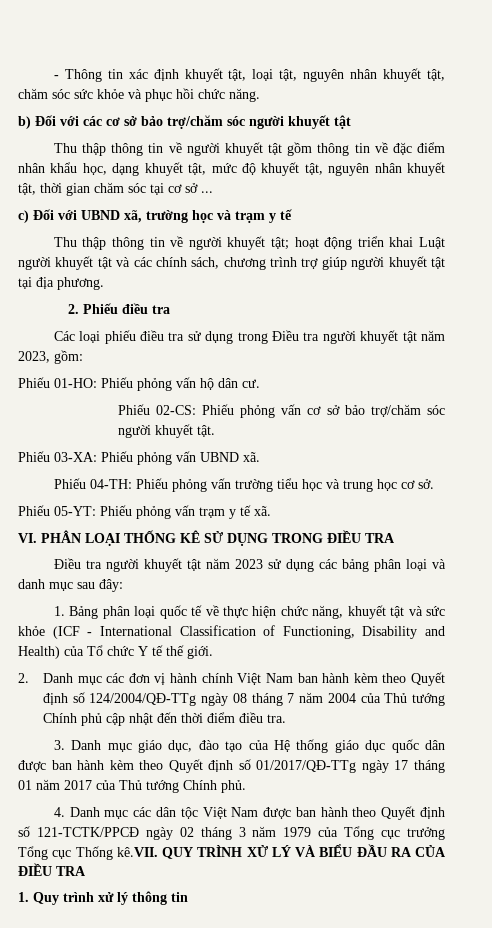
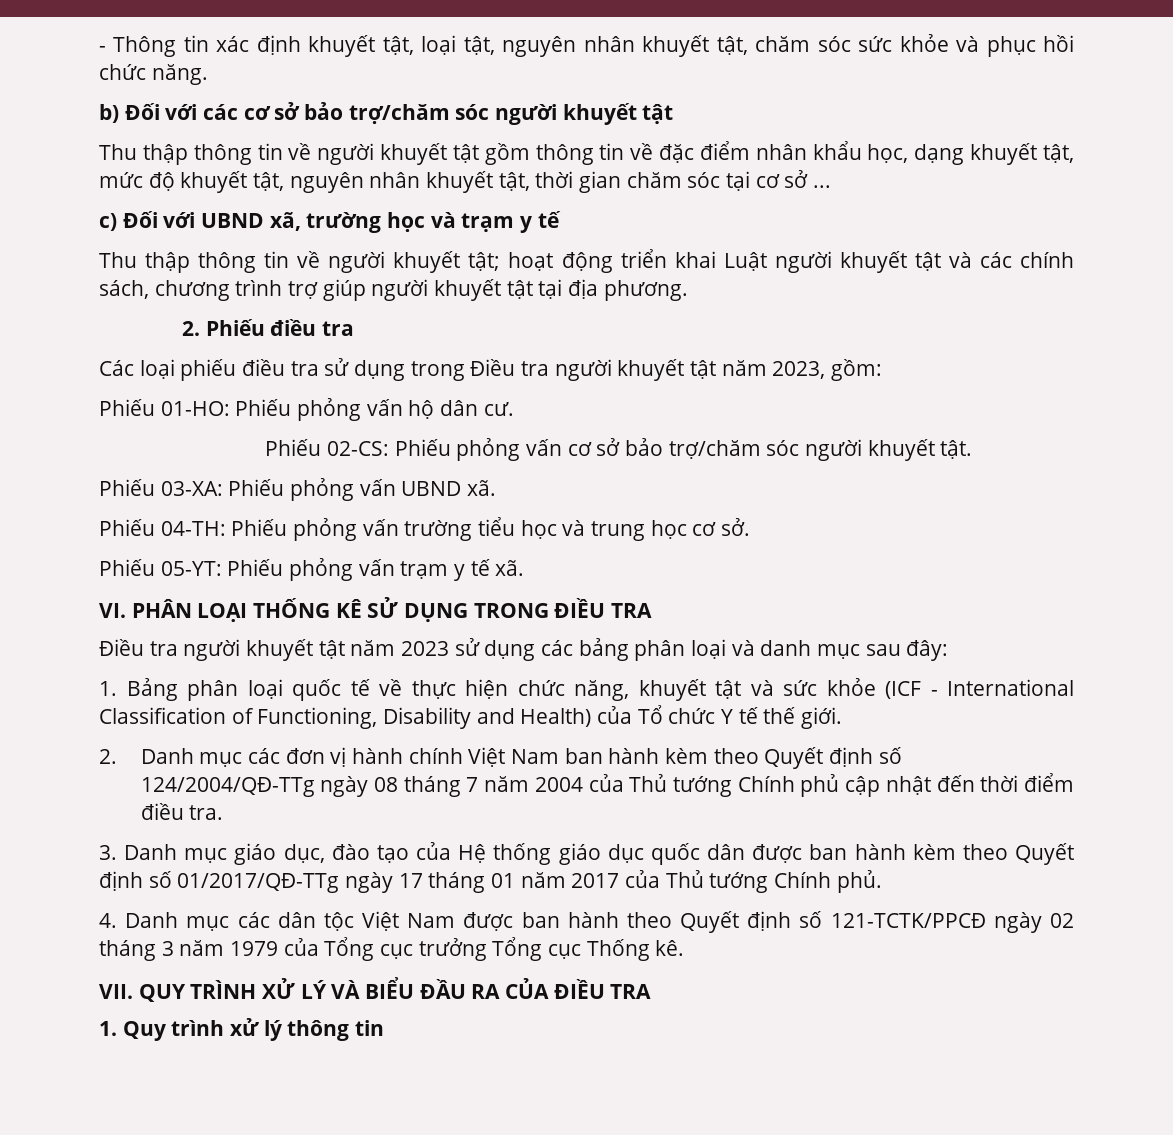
- 4. Danh mục các dân tộc Việt Nam được ban hành theo Quyết định số 121-TCTK/PPCĐ ngày 02 tháng 3 năm 1979 của Tổng cục trưởng Tổng cục Thống kê.VII. QUY TRÌNH XỬ LÝ VÀ BIỂU ĐẦU RA CỦA ĐIỀU TRA
+ 4. Danh mục các dân tộc Việt Nam được ban hành theo Quyết định số 121-TCTK/PPCĐ ngày 02 tháng 3 năm 1979 của Tổng cục trưởng Tổng cục Thống kê.
+ VII. QUY TRÌNH XỬ LÝ VÀ BIỂU ĐẦU RA CỦA ĐIỀU TRA

